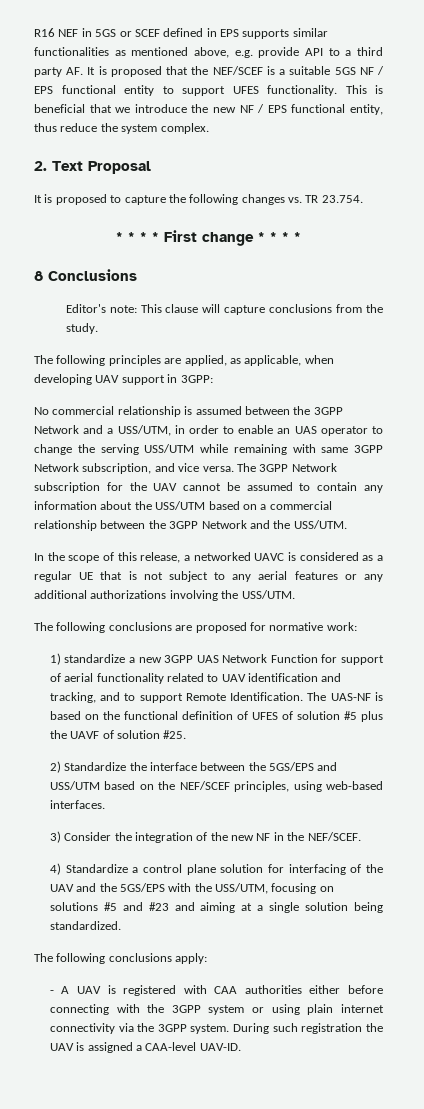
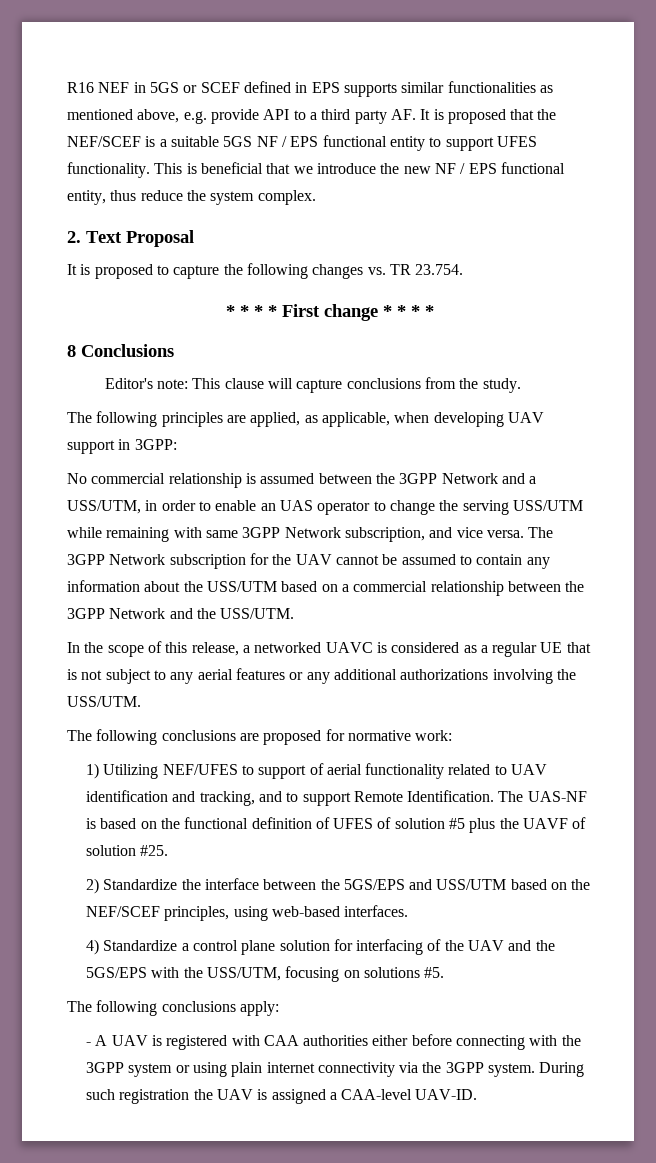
- 1) standardize a new 3GPP UAS Network Function for support of aerial functionality related to UAV identification and tracking, and to support Remote Identification.
+ 1) Utilizing NEF/UFES to support of aerial functionality related to UAV identification and tracking, and to support Remote Identification.
- 3) Consider the integration of the new NF in the NEF/SCEF.
- 4) Standardize a control plane solution for interfacing of the UAV and the 5GS/EPS with the USS/UTM, focusing on solutions #5 and #23 and aiming at a single solution being standardized.
+ 4) Standardize a control plane solution for interfacing of the UAV and the 5GS/EPS with the USS/UTM, focusing on solutions #5.

